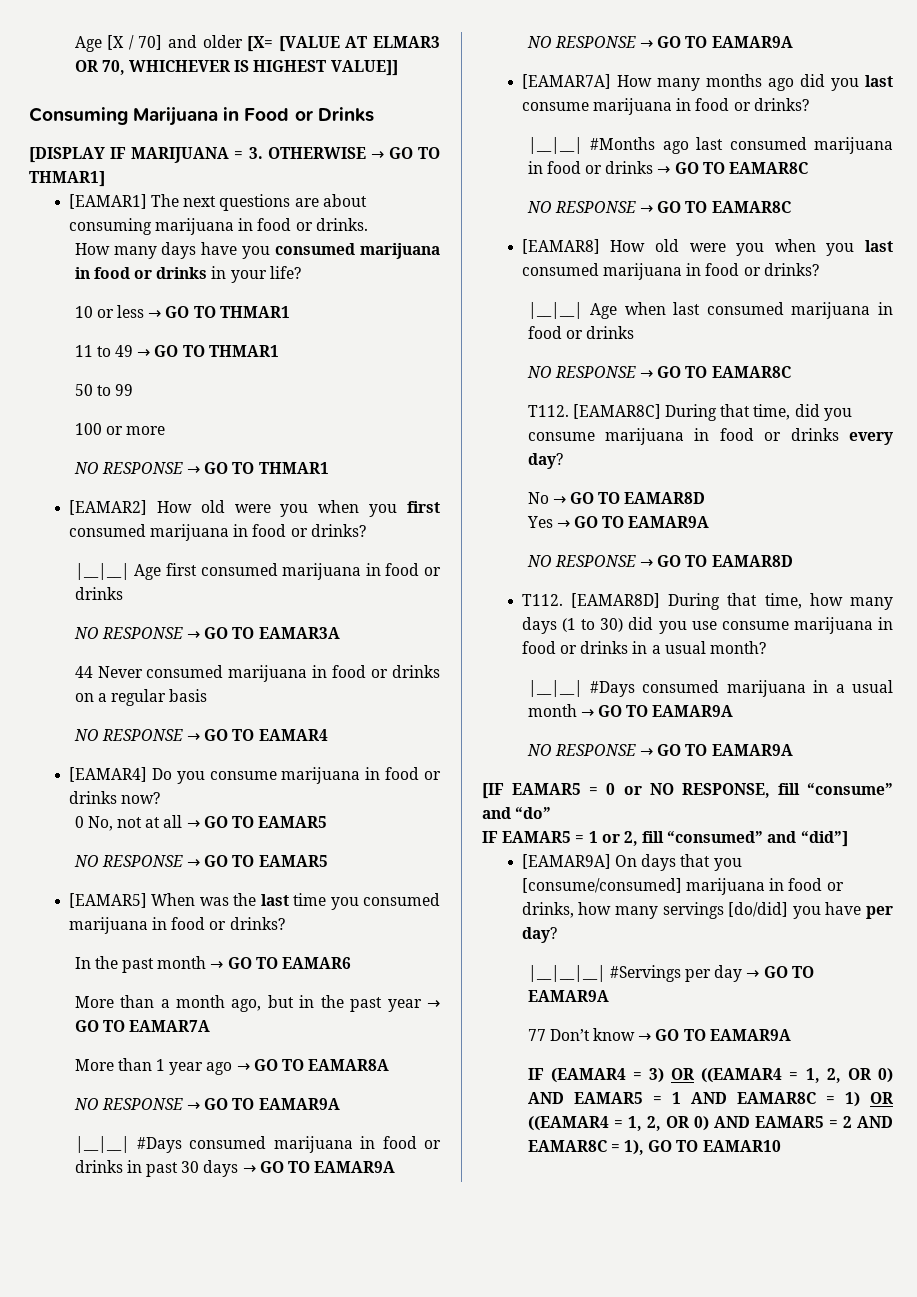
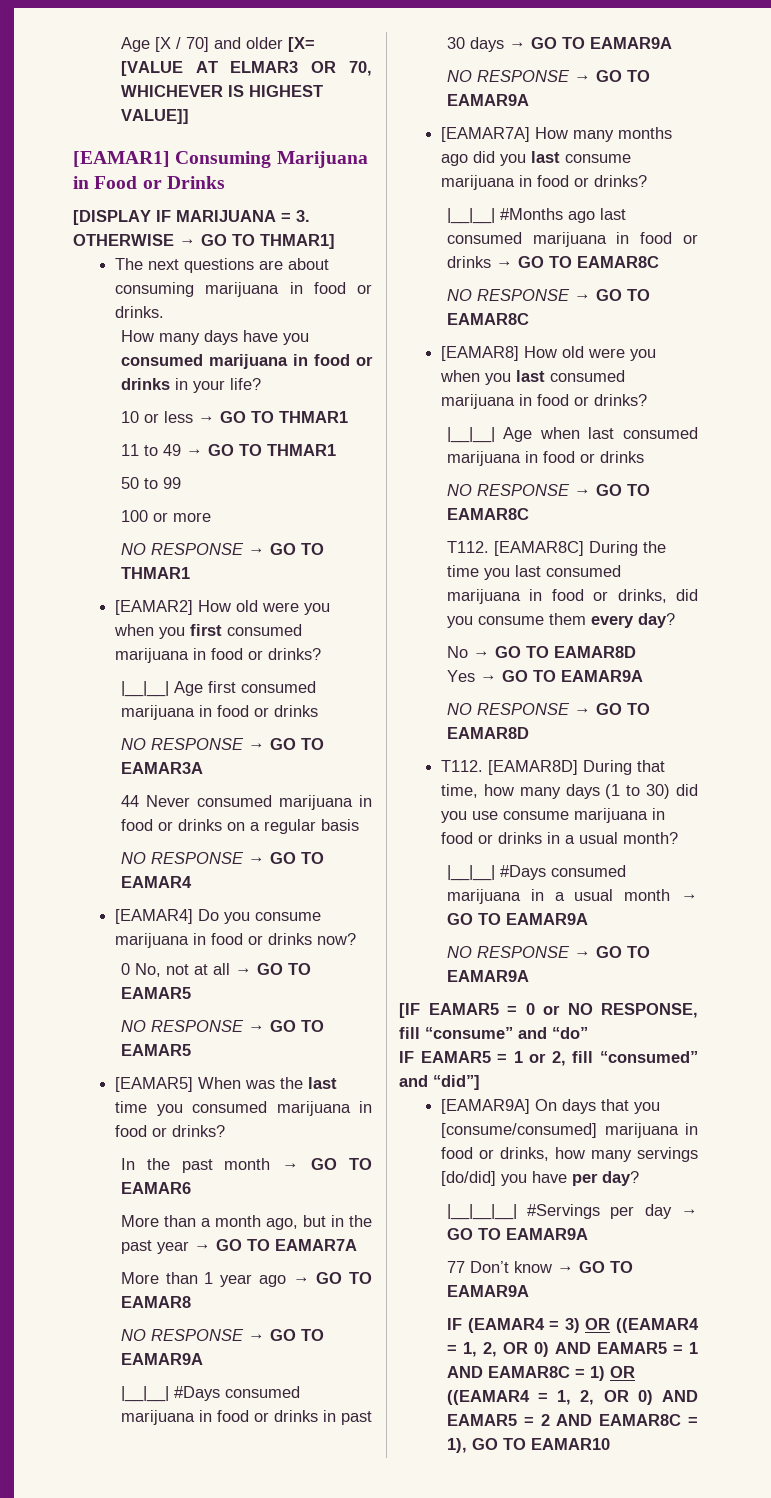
- Consuming Marijuana in Food or Drinks
+ [EAMAR1] Consuming Marijuana in Food or Drinks
- [EAMAR1] The next questions are about consuming marijuana in food or drinks.
+ The next questions are about consuming marijuana in food or drinks.
- More than 1 year ago → GO TO EAMAR8A
+ More than 1 year ago → GO TO EAMAR8
- [EAMAR8C] During that time, did you consume marijuana in food or drinks every day?
+ [EAMAR8C] During the time you last consumed marijuana in food or drinks, did you consume them every day?

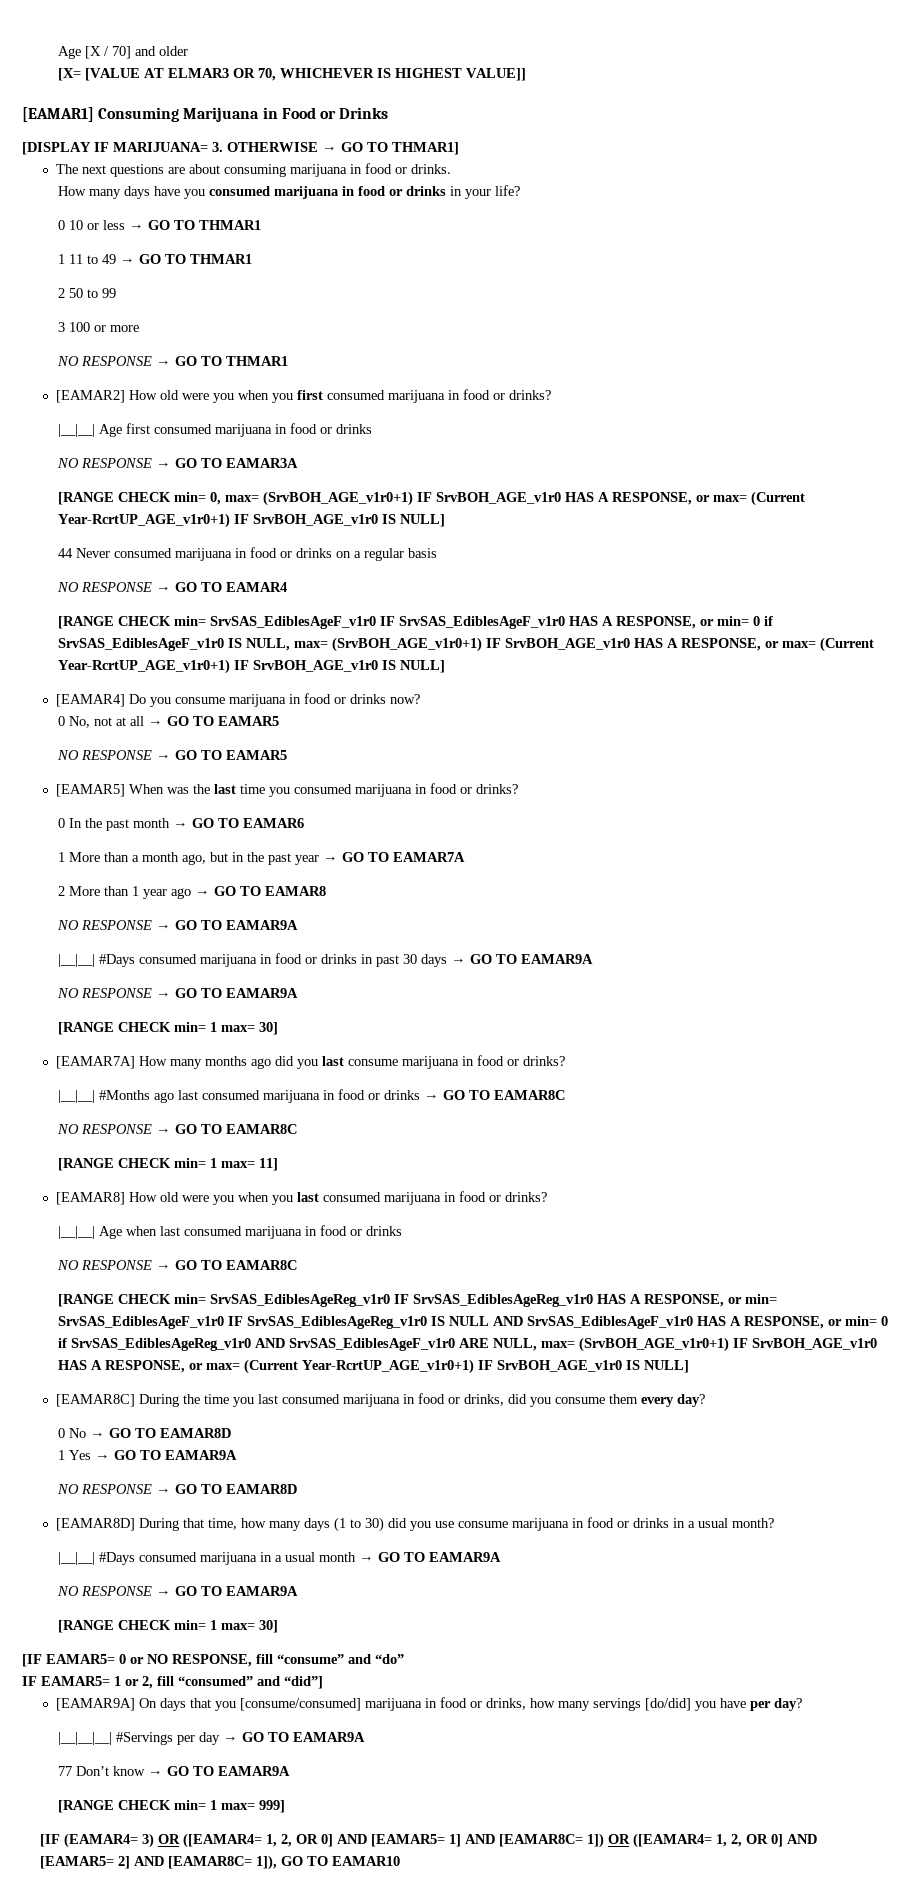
- Age [X / 70] and older [X= [VALUE AT ELMAR3 OR 70, WHICHEVER IS HIGHEST VALUE]]
+ Age [X / 70] and older
+ [X= [VALUE AT ELMAR3 OR 70, WHICHEVER IS HIGHEST VALUE]]
- [DISPLAY IF MARIJUANA = 3. OTHERWISE → GO TO THMAR1]
+ [DISPLAY IF MARIJUANA= 3. OTHERWISE → GO TO THMAR1]
- 10 or less → GO TO THMAR1
+ 0 10 or less → GO TO THMAR1
- 11 to 49 → GO TO THMAR1
+ 1 11 to 49 → GO TO THMAR1
- 50 to 99
+ 2 50 to 99
- 100 or more
+ 3 100 or more
+ [RANGE CHECK min= 0, max= (SrvBOH_AGE_v1r0+1) IF SrvBOH_AGE_v1r0 HAS A RESPONSE, or max= (Current Year-RcrtUP_AGE_v1r0+1) IF SrvBOH_AGE_v1r0 IS NULL]
+ [RANGE CHECK min= SrvSAS_EdiblesAgeF_v1r0 IF SrvSAS_EdiblesAgeF_v1r0 HAS A RESPONSE, or min= 0 if SrvSAS_EdiblesAgeF_v1r0 IS NULL, max= (SrvBOH_AGE_v1r0+1) IF SrvBOH_AGE_v1r0 HAS A RESPONSE, or max= (Current Year-RcrtUP_AGE_v1r0+1) IF SrvBOH_AGE_v1r0 IS NULL]
- In the past month → GO TO EAMAR6
+ 0 In the past month → GO TO EAMAR6
- More than a month ago, but in the past year → GO TO EAMAR7A
+ 1 More than a month ago, but in the past year → GO TO EAMAR7A
- More than 1 year ago → GO TO EAMAR8
+ 2 More than 1 year ago → GO TO EAMAR8
  |__|__| #Days consumed marijuana in food or drinks in past 30 days → GO TO EAMAR9A
  NO RESPONSE → GO TO EAMAR9A
+ [RANGE CHECK min= 1 max= 30]
+ [RANGE CHECK min= 1 max= 11]
- T112. [EAMAR8C] During the time you last consumed marijuana in food or drinks, did you consume them every day?
+ [RANGE CHECK min= SrvSAS_EdiblesAgeReg_v1r0 IF SrvSAS_EdiblesAgeReg_v1r0 HAS A RESPONSE, or min= SrvSAS_EdiblesAgeF_v1r0 IF SrvSAS_EdiblesAgeReg_v1r0 IS NULL AND SrvSAS_EdiblesAgeF_v1r0 HAS A RESPONSE, or min= 0 if SrvSAS_EdiblesAgeReg_v1r0 AND SrvSAS_EdiblesAgeF_v1r0 ARE NULL, max= (SrvBOH_AGE_v1r0+1) IF SrvBOH_AGE_v1r0 HAS A RESPONSE, or max= (Current Year-RcrtUP_AGE_v1r0+1) IF SrvBOH_AGE_v1r0 IS NULL]
+ [EAMAR8C] During the time you last consumed marijuana in food or drinks, did you consume them every day?
- No → GO TO EAMAR8D
+ 0 No → GO TO EAMAR8D
- Yes → GO TO EAMAR9A
+ 1 Yes → GO TO EAMAR9A
  NO RESPONSE → GO TO EAMAR8D
- T112. [EAMAR8D] During that time, how many days (1 to 30) did you use consume marijuana in food or drinks in a usual month?
+ [EAMAR8D] During that time, how many days (1 to 30) did you use consume marijuana in food or drinks in a usual month?
  |__|__| #Days consumed marijuana in a usual month → GO TO EAMAR9A
  NO RESPONSE → GO TO EAMAR9A
- [IF EAMAR5 = 0 or NO RESPONSE, fill “consume” and “do”
+ [RANGE CHECK min= 1 max= 30]
+ [IF EAMAR5= 0 or NO RESPONSE, fill “consume” and “do”
- IF EAMAR5 = 1 or 2, fill “consumed” and “did”]
+ IF EAMAR5= 1 or 2, fill “consumed” and “did”]
- IF (EAMAR4 = 3) OR ((EAMAR4 = 1, 2, OR 0) AND EAMAR5 = 1 AND EAMAR8C = 1) OR ((EAMAR4 = 1, 2, OR 0) AND EAMAR5 = 2 AND EAMAR8C = 1), GO TO EAMAR10
+ [RANGE CHECK min= 1 max= 999]
+ [IF (EAMAR4= 3) OR ([EAMAR4= 1, 2, OR 0] AND [EAMAR5= 1] AND [EAMAR8C= 1]) OR ([EAMAR4= 1, 2, OR 0] AND [EAMAR5= 2] AND [EAMAR8C= 1]), GO TO EAMAR10

